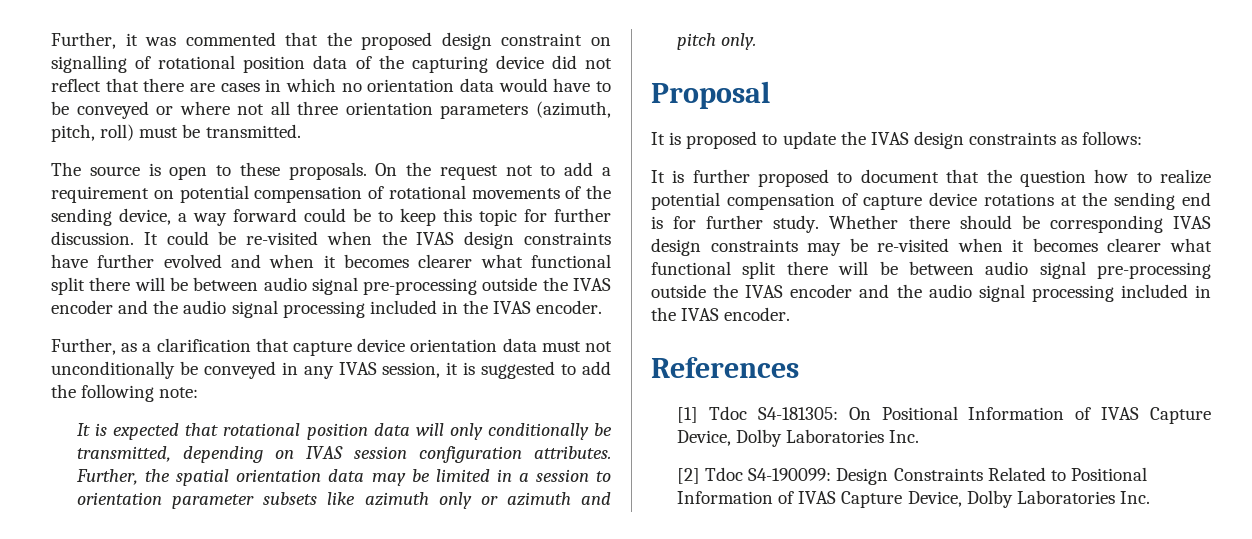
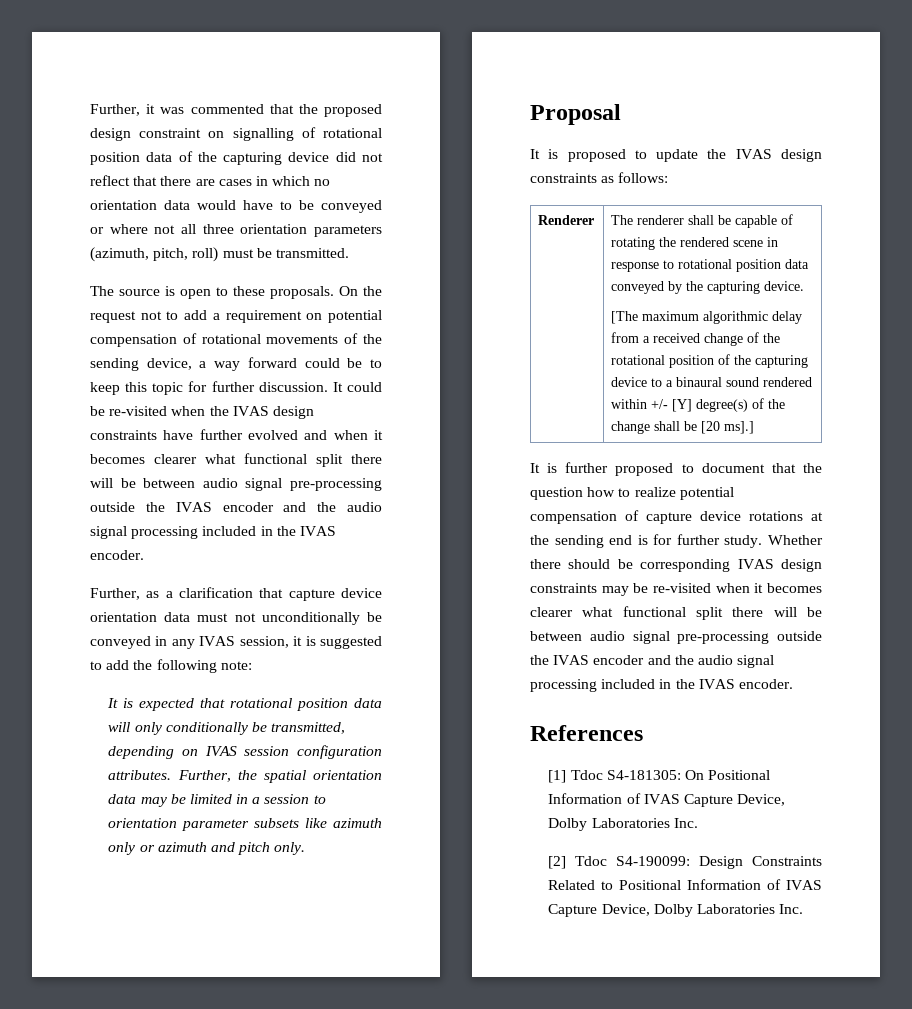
+ Renderer | The renderer shall be capable of rotating the rendered scene in response to rotational position data conveyed by the capturing device.
+ [The maximum algorithmic delay from a received change of the rotational position of the capturing device to a binaural sound rendered within +/- [Y] degree(s) of the change shall be [20 ms].]

